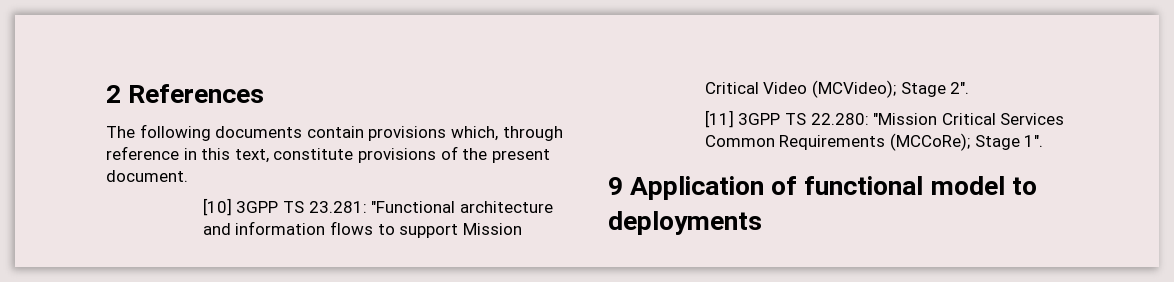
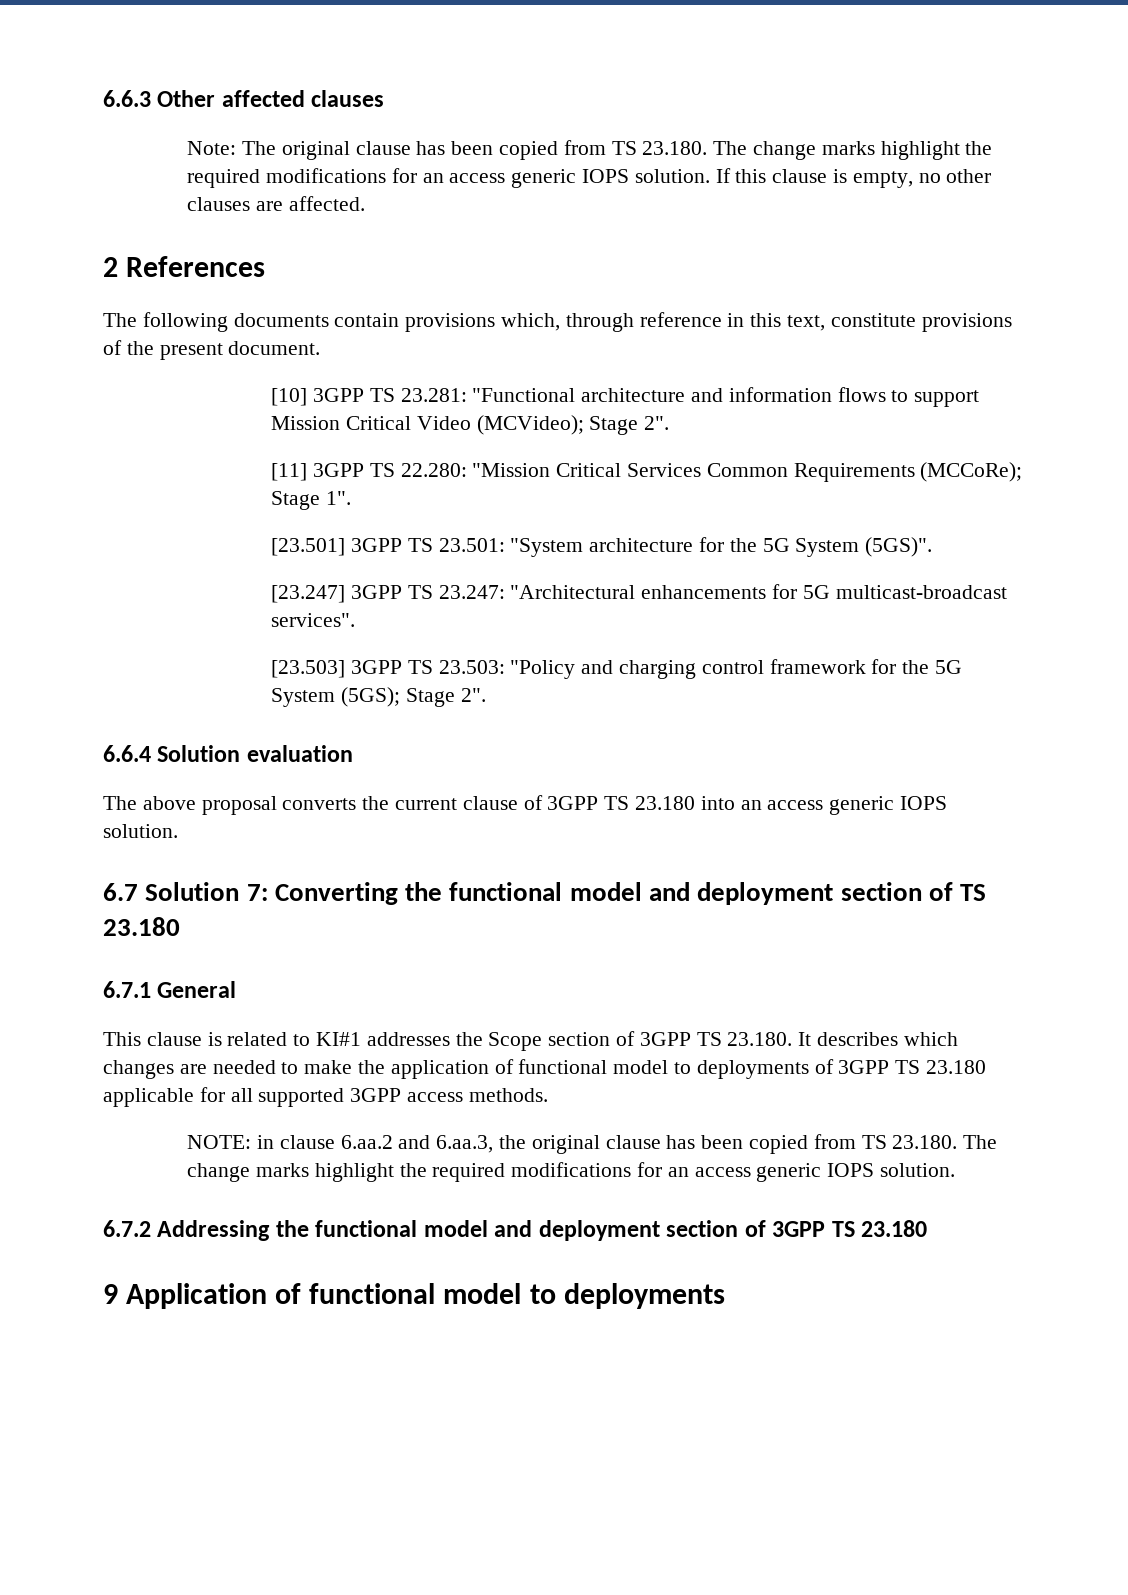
+ 6.6.3 Other affected clauses
+ Note: The original clause has been copied from TS 23.180. The change marks highlight the required modifications for an access generic IOPS solution. If this clause is empty, no other clauses are affected.
+ [23.501] 3GPP TS 23.501: "System architecture for the 5G System (5GS)".
+ [23.247] 3GPP TS 23.247: "Architectural enhancements for 5G multicast-broadcast services".
+ [23.503] 3GPP TS 23.503: "Policy and charging control framework for the 5G System (5GS); Stage 2".
+ 6.6.4 Solution evaluation
+ The above proposal converts the current clause of 3GPP TS 23.180 into an access generic IOPS solution.
+ 6.7 Solution 7: Converting the functional model and deployment section of TS 23.180
+ 6.7.1 General
+ This clause is related to KI#1 addresses the Scope section of 3GPP TS 23.180. It describes which changes are needed to make the application of functional model to deployments of 3GPP TS 23.180 applicable for all supported 3GPP access methods.
+ NOTE: in clause 6.aa.2 and 6.aa.3, the original clause has been copied from TS 23.180. The change marks highlight the required modifications for an access generic IOPS solution.
+ 6.7.2 Addressing the functional model and deployment section of 3GPP TS 23.180

